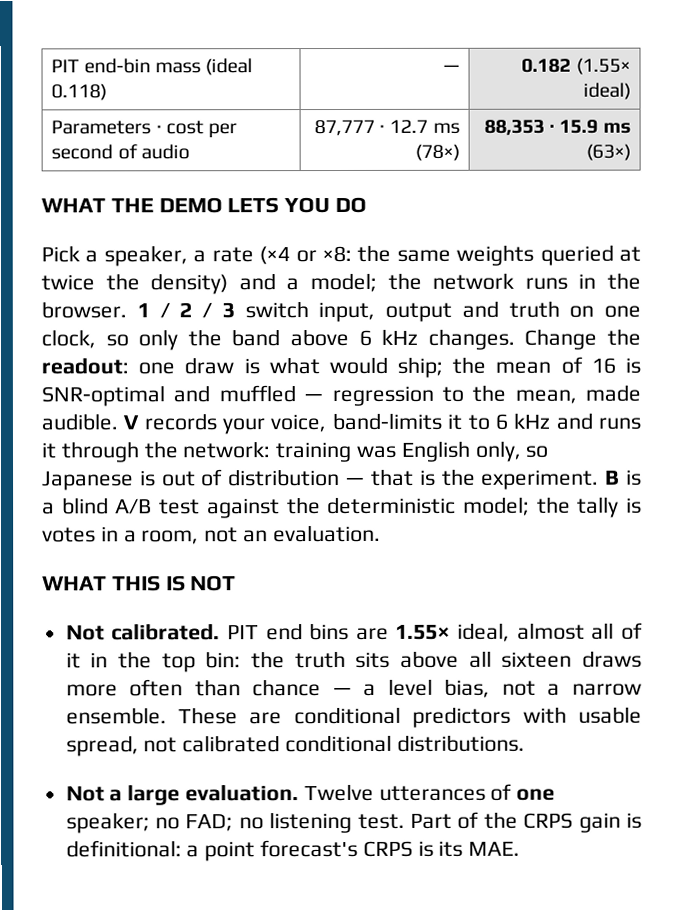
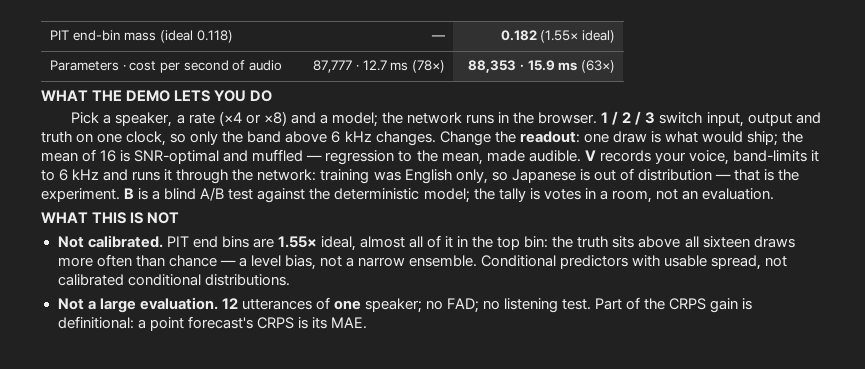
- Pick a speaker, a rate (×4 or ×8: the same weights queried at twice the density) and a model; the network runs in the browser.
+ Pick a speaker, a rate (×4 or ×8) and a model; the network runs in the browser.
- These are conditional predictors with usable spread, not calibrated conditional distributions.
+ Conditional predictors with usable spread, not calibrated conditional distributions.
- Twelve utterances of one speaker; no FAD; no listening test.
+ 12 utterances of one speaker; no FAD; no listening test.

